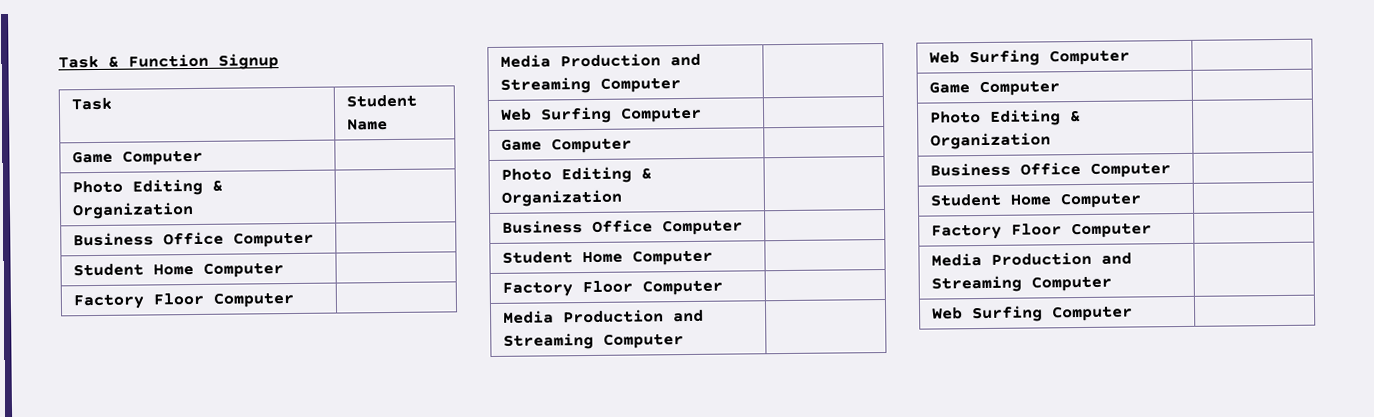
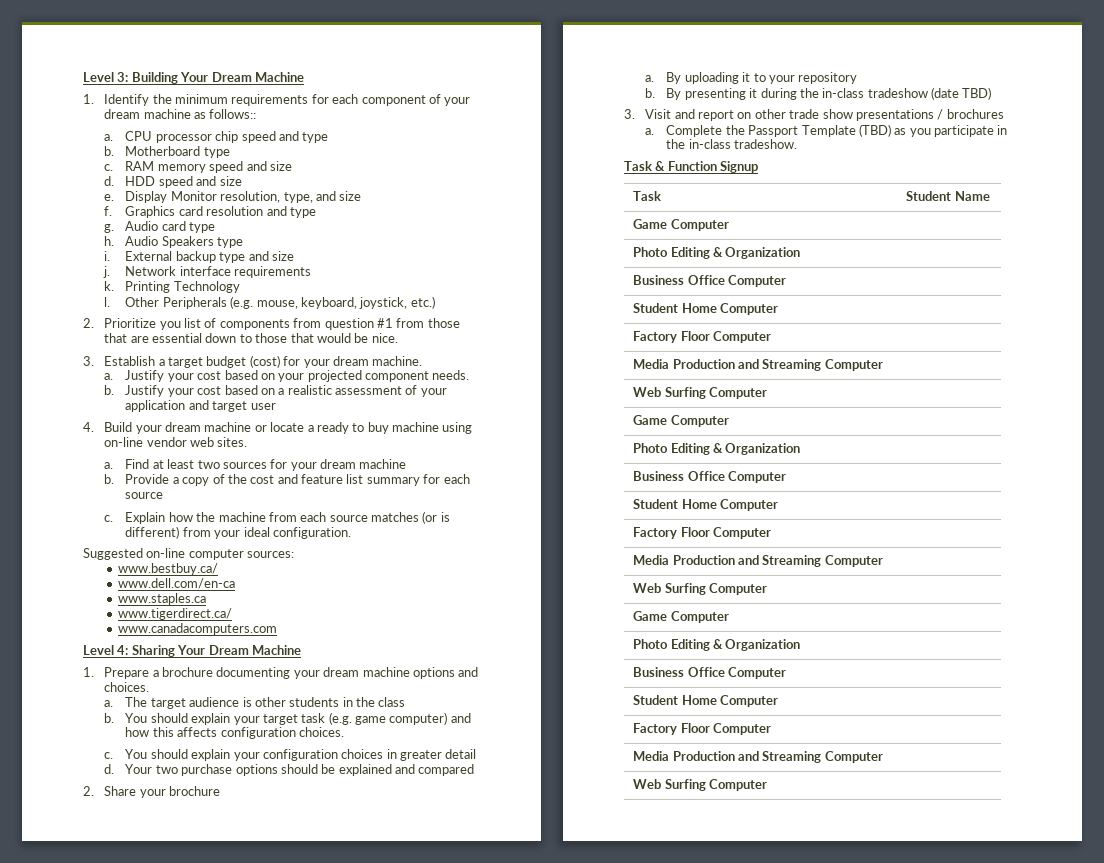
+ Level 3: Building Your Dream Machine
+ 1. Identify the minimum requirements for each component of your dream machine as follows::
+ a. CPU processor chip speed and type
+ b. Motherboard type
+ c. RAM memory speed and size
+ d. HDD speed and size
+ e. Display Monitor resolution, type, and size
+ f. Graphics card resolution and type
+ g. Audio card type
+ h. Audio Speakers type
+ i. External backup type and size
+ j. Network interface requirements
+ k. Printing Technology
+ l. Other Peripherals (e.g. mouse, keyboard, joystick, etc.)
+ 2. Prioritize you list of components from question #1 from those that are essential down to those that would be nice.
+ 3. Establish a target budget (cost) for your dream machine.
+ a. Justify your cost based on your projected component needs.
+ b. Justify your cost based on a realistic assessment of your application and target user
+ 4. Build your dream machine or locate a ready to buy machine using on-line vendor web sites.
+ a. Find at least two sources for your dream machine
+ b. Provide a copy of the cost and feature list summary for each source
+ c. Explain how the machine from each source matches (or is different) from your ideal configuration.
+ Suggested on-line computer sources:
+ www.bestbuy.ca/
+ www.dell.com/en-ca
+ www.staples.ca
+ www.tigerdirect.ca/
+ www.canadacomputers.com
+ Level 4: Sharing Your Dream Machine
+ 1. Prepare a brochure documenting your dream machine options and choices.
+ a. The target audience is other students in the class
+ b. You should explain your target task (e.g. game computer) and how this affects configuration choices.
+ c. You should explain your configuration choices in greater detail
+ d. Your two purchase options should be explained and compared
+ 2. Share your brochure
+ a. By uploading it to your repository
+ b. By presenting it during the in-class tradeshow (date TBD)
+ 3. Visit and report on other trade show presentations / brochures
+ a. Complete the Passport Template (TBD) as you participate in the in-class tradeshow.

